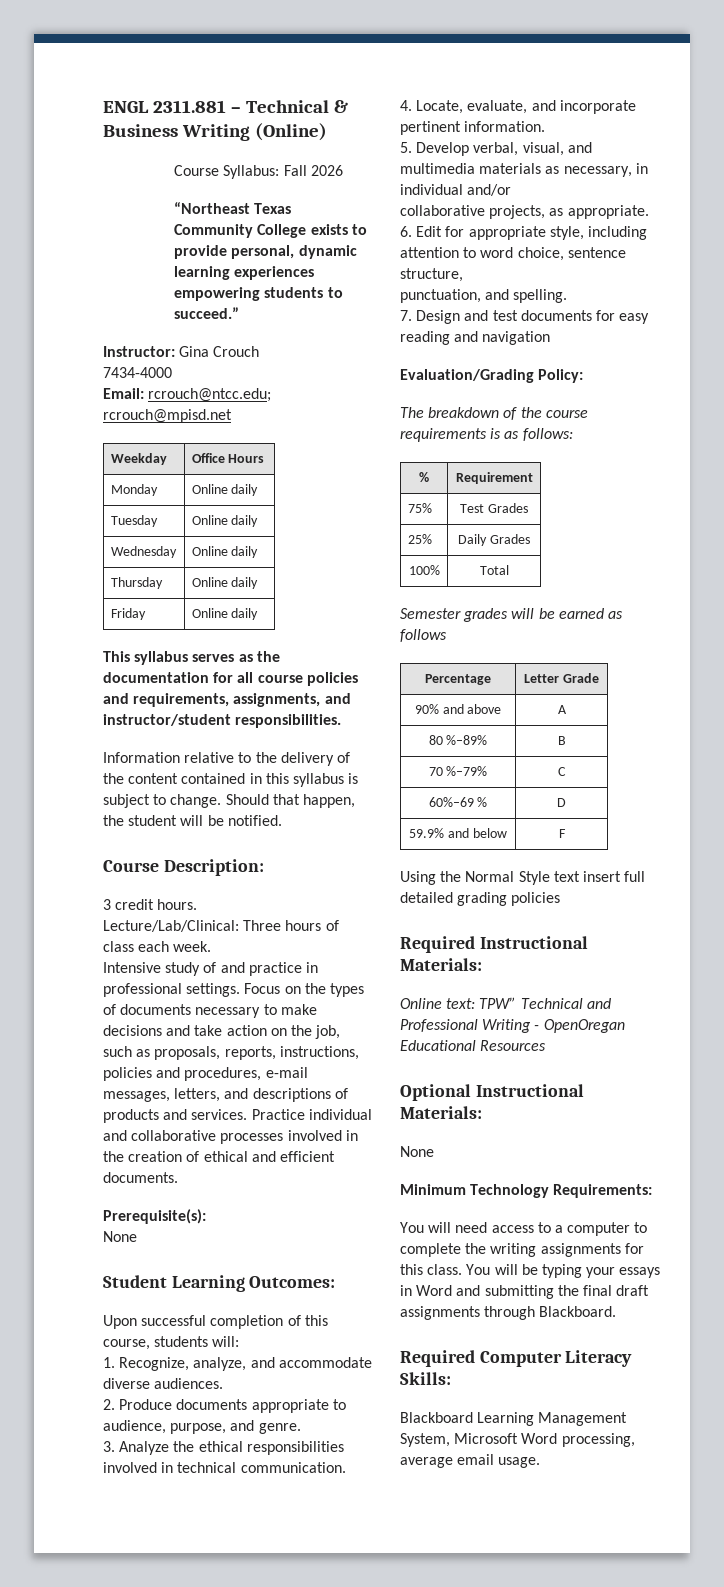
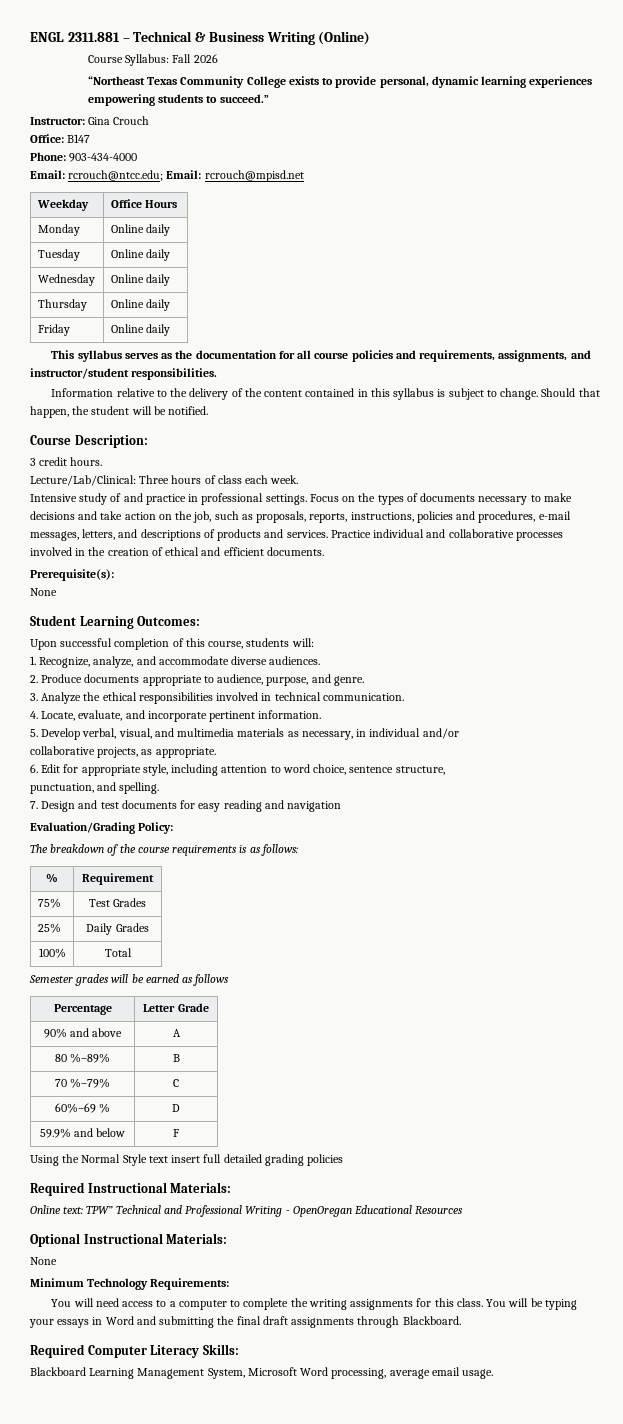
- 7434-4000
+ Office: B147
+ Phone: 903-434-4000
- Email: rcrouch@ntcc.edu; rcrouch@mpisd.net
+ Email: rcrouch@ntcc.edu; Email: rcrouch@mpisd.net

